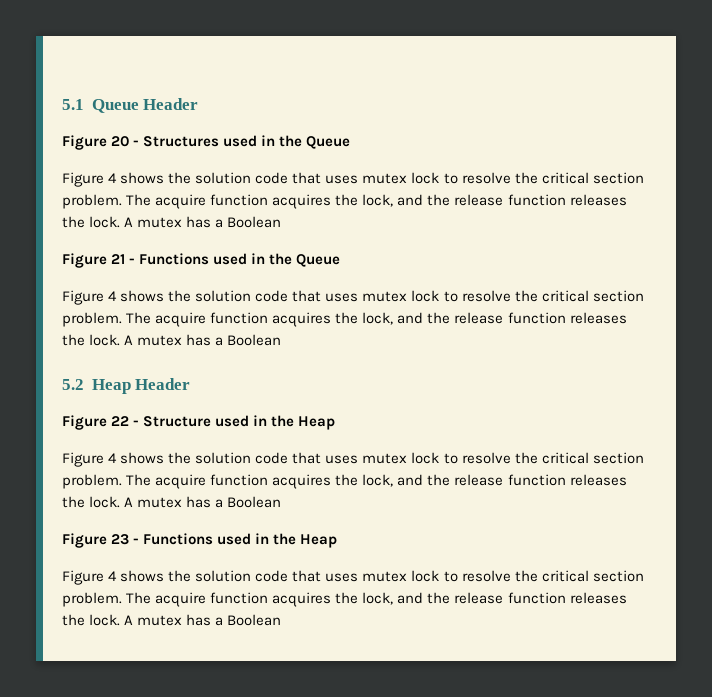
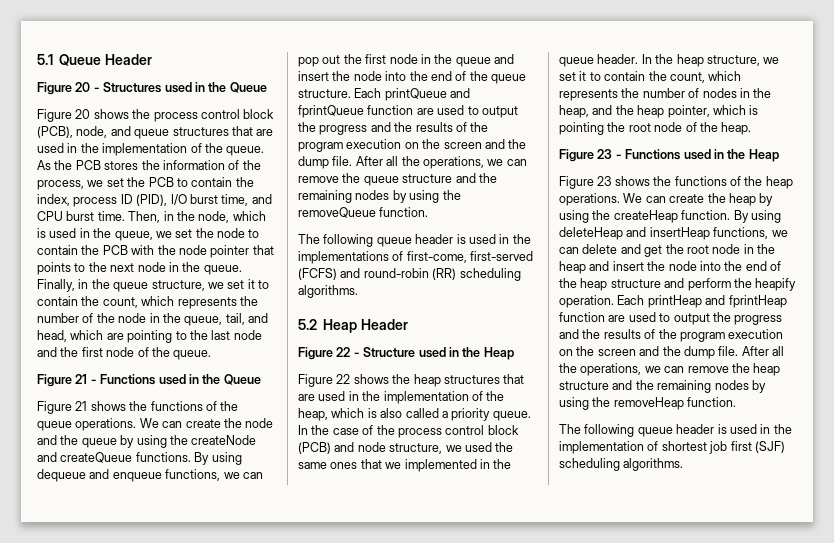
  Figure 20 - Structures used in the Queue
- Figure 4 shows the solution code that uses mutex lock to resolve the critical section problem. The acquire function acquires the lock, and the release function releases the lock. A mutex has a Boolean
+ Figure 20 shows the process control block (PCB), node, and queue structures that are used in the implementation of the queue. As the PCB stores the information of the process, we set the PCB to contain the index, process ID (PID), I/O burst time, and CPU burst time. Then, in the node, which is used in the queue, we set the node to contain the PCB with the node pointer that points to the next node in the queue. Finally, in the queue structure, we set it to contain the count, which represents the number of the node in the queue, tail, and head, which are pointing to the last node and the first node of the queue.
  Figure 21 - Functions used in the Queue
- Figure 4 shows the solution code that uses mutex lock to resolve the critical section problem. The acquire function acquires the lock, and the release function releases the lock. A mutex has a Boolean
+ Figure 21 shows the functions of the queue operations. We can create the node and the queue by using the createNode and createQueue functions. By using dequeue and enqueue functions, we can pop out the first node in the queue and insert the node into the end of the queue structure. Each printQueue and fprintQueue function are used to output the progress and the results of the program execution on the screen and the dump file. After all the operations, we can remove the queue structure and the remaining nodes by using the removeQueue function.
+ The following queue header is used in the implementations of first-come, first-served (FCFS) and round-robin (RR) scheduling algorithms.
  Figure 22 - Structure used in the Heap
- Figure 4 shows the solution code that uses mutex lock to resolve the critical section problem. The acquire function acquires the lock, and the release function releases the lock. A mutex has a Boolean
+ Figure 22 shows the heap structures that are used in the implementation of the heap, which is also called a priority queue. In the case of the process control block (PCB) and node structure, we used the same ones that we implemented in the queue header. In the heap structure, we set it to contain the count, which represents the number of nodes in the heap, and the heap pointer, which is pointing the root node of the heap.
  Figure 23 - Functions used in the Heap
- Figure 4 shows the solution code that uses mutex lock to resolve the critical section problem. The acquire function acquires the lock, and the release function releases the lock. A mutex has a Boolean
+ Figure 23 shows the functions of the heap operations. We can create the heap by using the createHeap function. By using deleteHeap and insertHeap functions, we can delete and get the root node in the heap and insert the node into the end of the heap structure and perform the heapify operation. Each printHeap and fprintHeap function are used to output the progress and the results of the program execution on the screen and the dump file. After all the operations, we can remove the heap structure and the remaining nodes by using the removeHeap function.
+ The following queue header is used in the implementation of shortest job first (SJF) scheduling algorithms.

